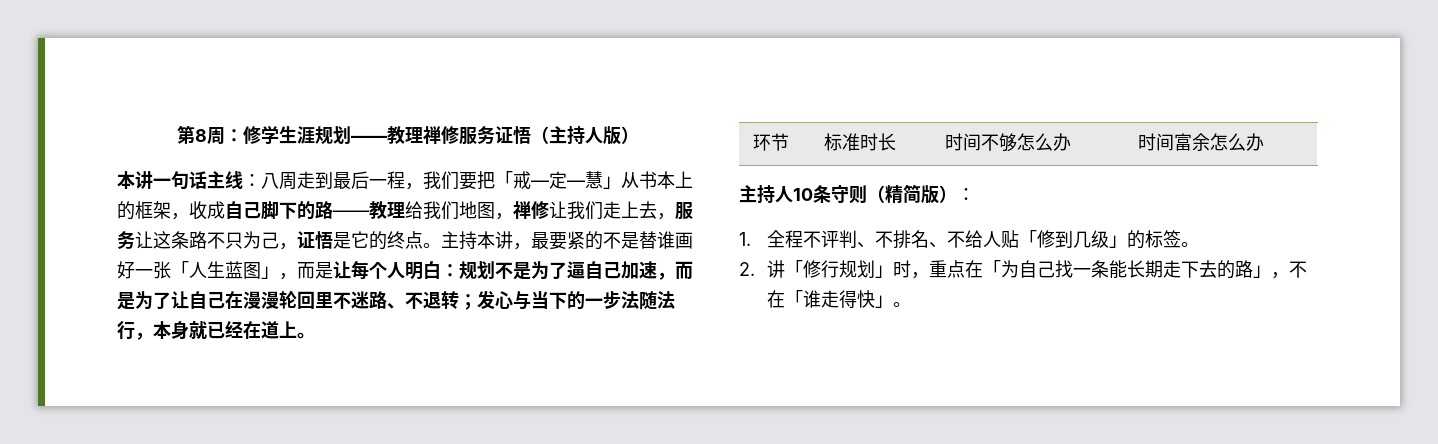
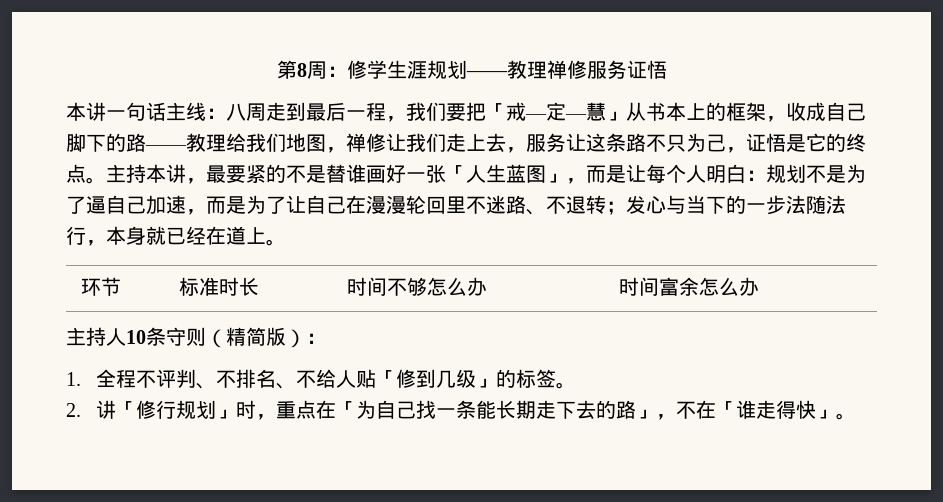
- 第8周：修学生涯规划——教理禅修服务证悟（主持人版）
+ 第8周：修学生涯规划——教理禅修服务证悟

